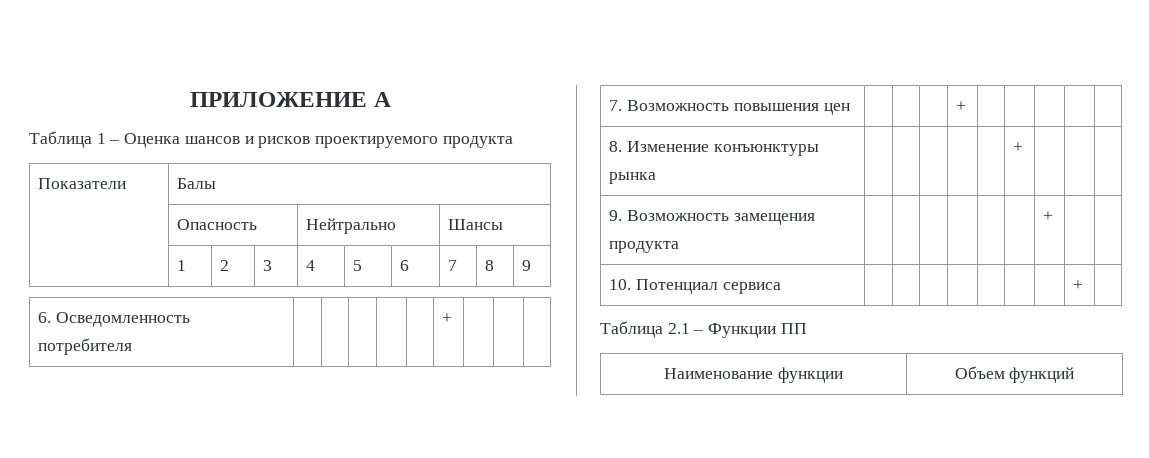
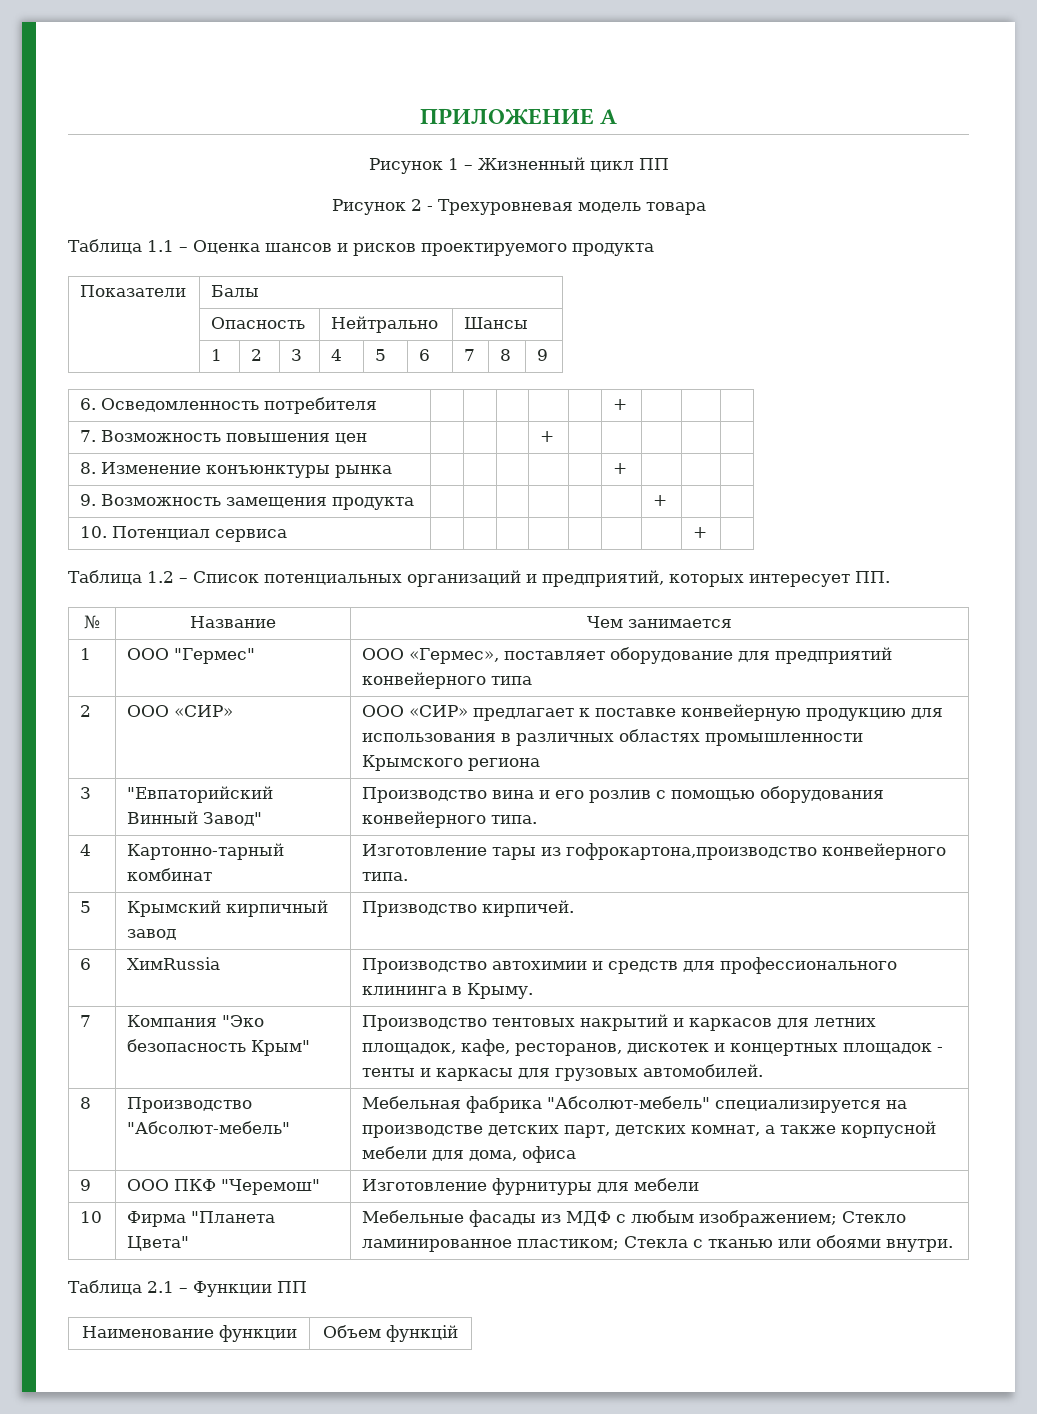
- Таблица 1 – Оценка шансов и рисков проектируемого продукта
+ Рисунок 1 – Жизненный цикл ПП
+ Рисунок 2 - Трехуровневая модель товара
+ Таблица 1.1 – Оценка шансов и рисков проектируемого продукта
+ Таблица 1.2 – Список потенциальных организаций и предприятий, которых интересует ПП.
+ № | Название | Чем занимается
+ 1 | ООО "Гермес" | ООО «Гермес», поставляет оборудование для предприятий конвейерного типа
+ 2 | ООО «СИР» | ООО «СИР» предлагает к поставке конвейерную продукцию для использования в различных областях промышленности Крымского региона
+ 3 | "Евпаторийский Винный Завод" | Производство вина и его розлив с помощью оборудования конвейерного типа.
+ 4 | Картонно-тарный комбинат | Изготовление тары из гофрокартона,производство конвейерного типа.
+ 5 | Крымский кирпичный завод | Призводство кирпичей.
+ 6 | ХимRussia | Производство автохимии и средств для профессионального клининга в Крыму.
+ 7 | Компания "Эко безопасность Крым" | Производство тентовых накрытий и каркасов для летних площадок, кафе, ресторанов, дискотек и концертных площадок - тенты и каркасы для грузовых автомобилей.
+ 8 | Производство "Абсолют-мебель" | Мебельная фабрика "Абсолют-мебель" специализируется на производстве детских парт, детских комнат, а также корпусной мебели для дома, офиса
+ 9 | ООО ПКФ "Черемош" | Изготовление фурнитуры для мебели
+ 10 | Фирма "Планета Цвета" | Мебельные фасады из МДФ с любым изображением; Стекло ламинированное пластиком; Стекла с тканью или обоями внутри.
- Наименование функции | Объем функций
+ Наименование функции | Объем функцій

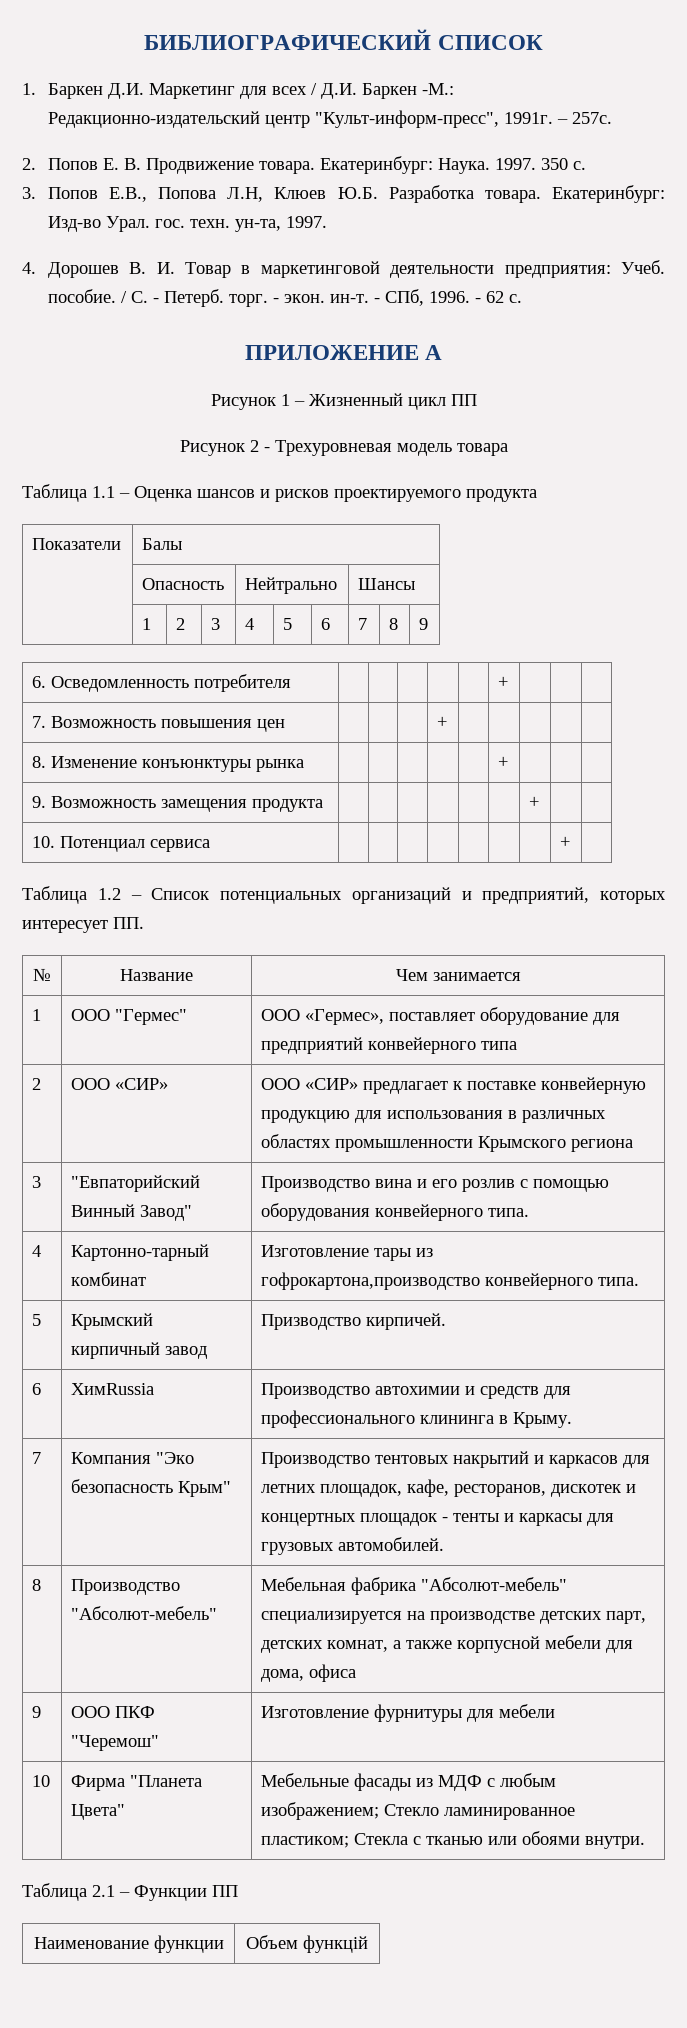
+ БИБЛИОГРАФИЧЕСКИЙ СПИСОК
+ 1. Баркен Д.И. Маркетинг для всех / Д.И. Баркен -М.: Редакционно-издательский центр "Культ-информ-пресс", 1991г. – 257с.
+ 2. Попов Е. В. Продвижение товара. Екатеринбург: Наука. 1997. 350 с.
+ 3. Попов Е.В., Попова Л.Н, Клюев Ю.Б. Разработка товара. Екатеринбург: Изд-во Урал. гос. техн. ун-та, 1997.
+ 4. Дорошев В. И. Товар в маркетинговой деятельности предприятия: Учеб. пособие. / С. - Петерб. торг. - экон. ин-т. - СПб, 1996. - 62 с.

